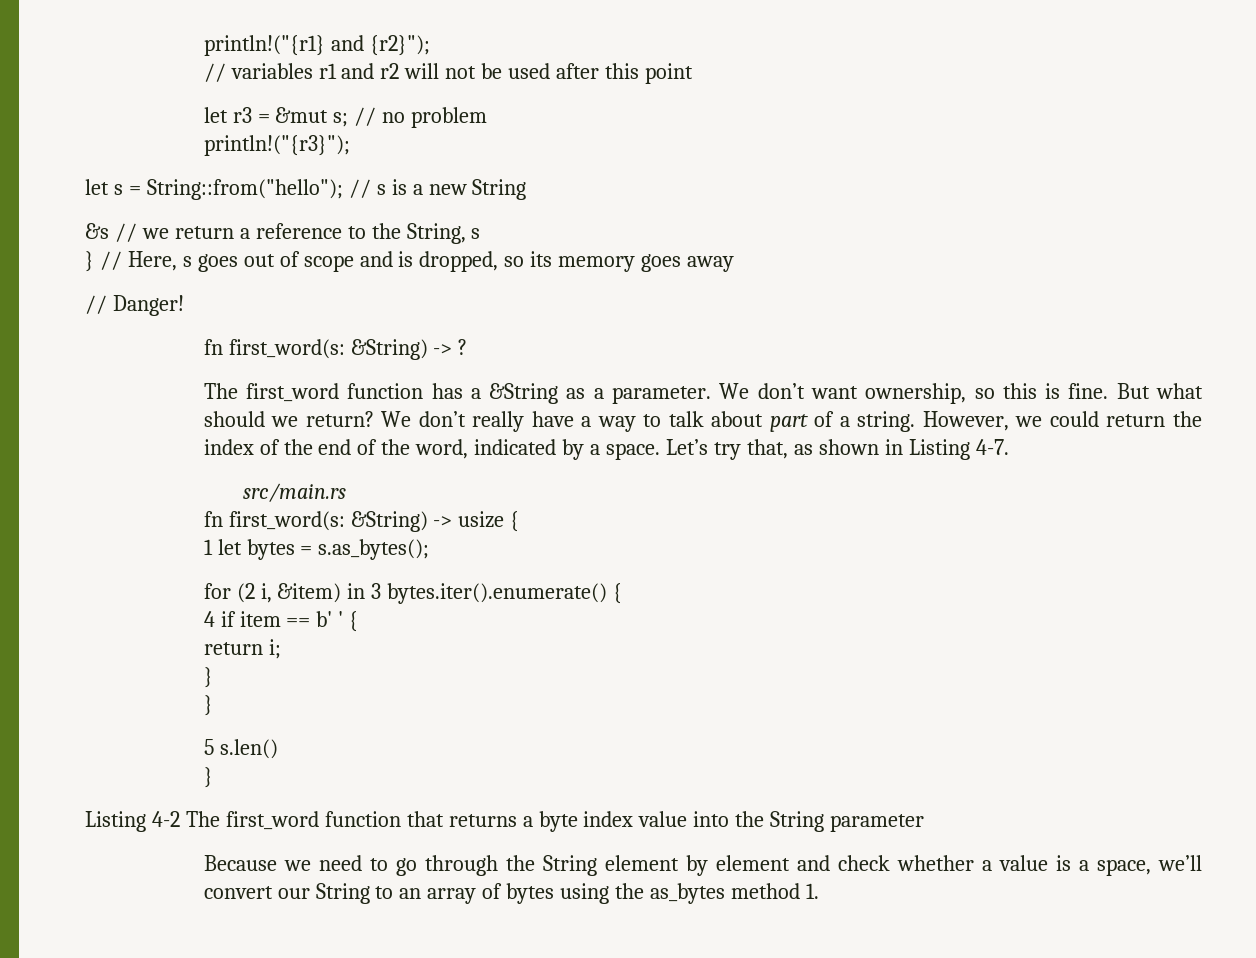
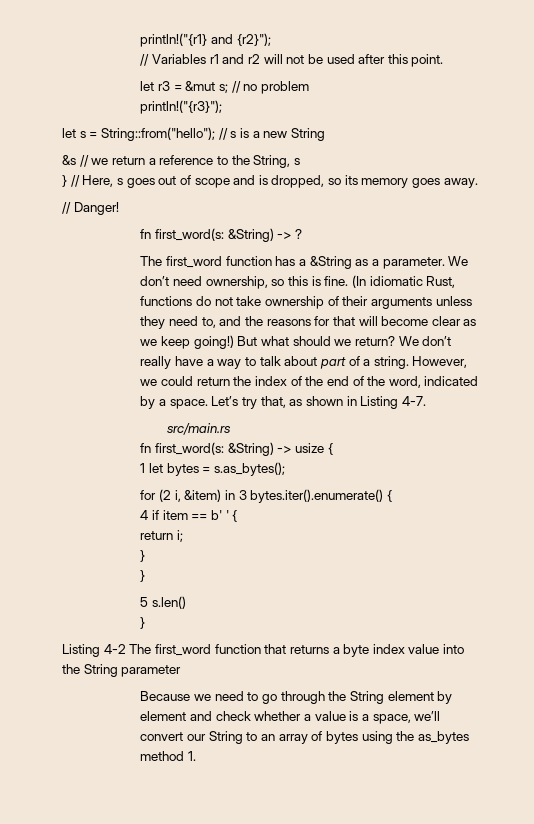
- // variables r1 and r2 will not be used after this point
+ // Variables r1 and r2 will not be used after this point.
- } // Here, s goes out of scope and is dropped, so its memory goes away
+ } // Here, s goes out of scope and is dropped, so its memory goes away.
- We don’t want ownership, so this is fine.
+ We don’t need ownership, so this is fine.
+ (In idiomatic Rust, functions do not take ownership of their arguments unless they need to, and the reasons for that will become clear as we keep going!)

